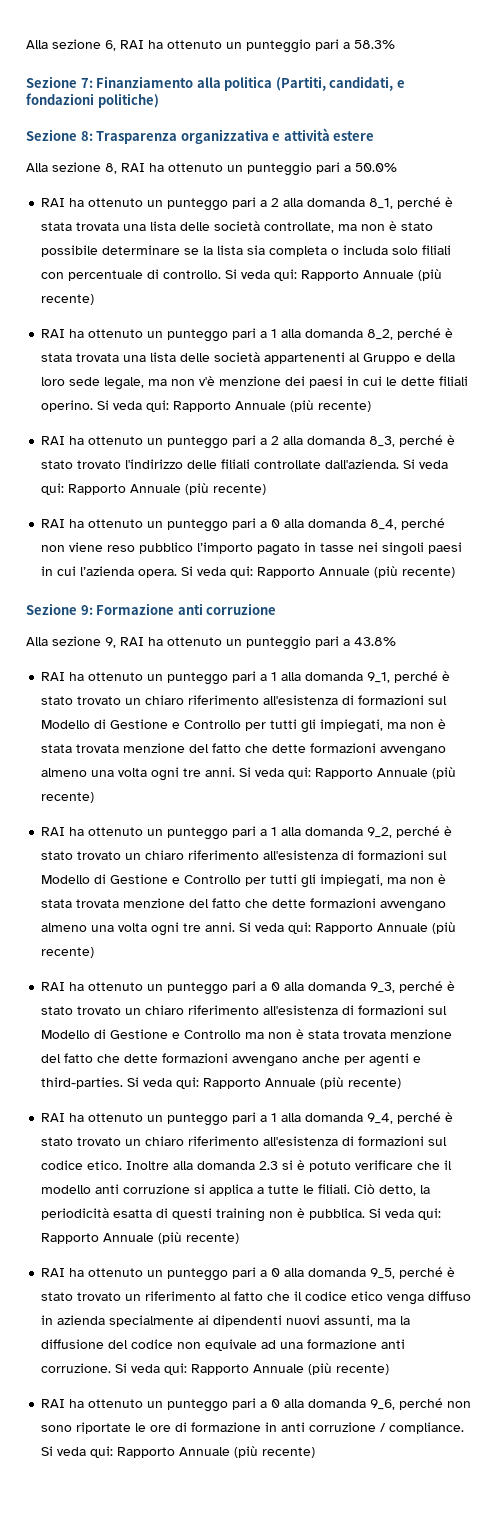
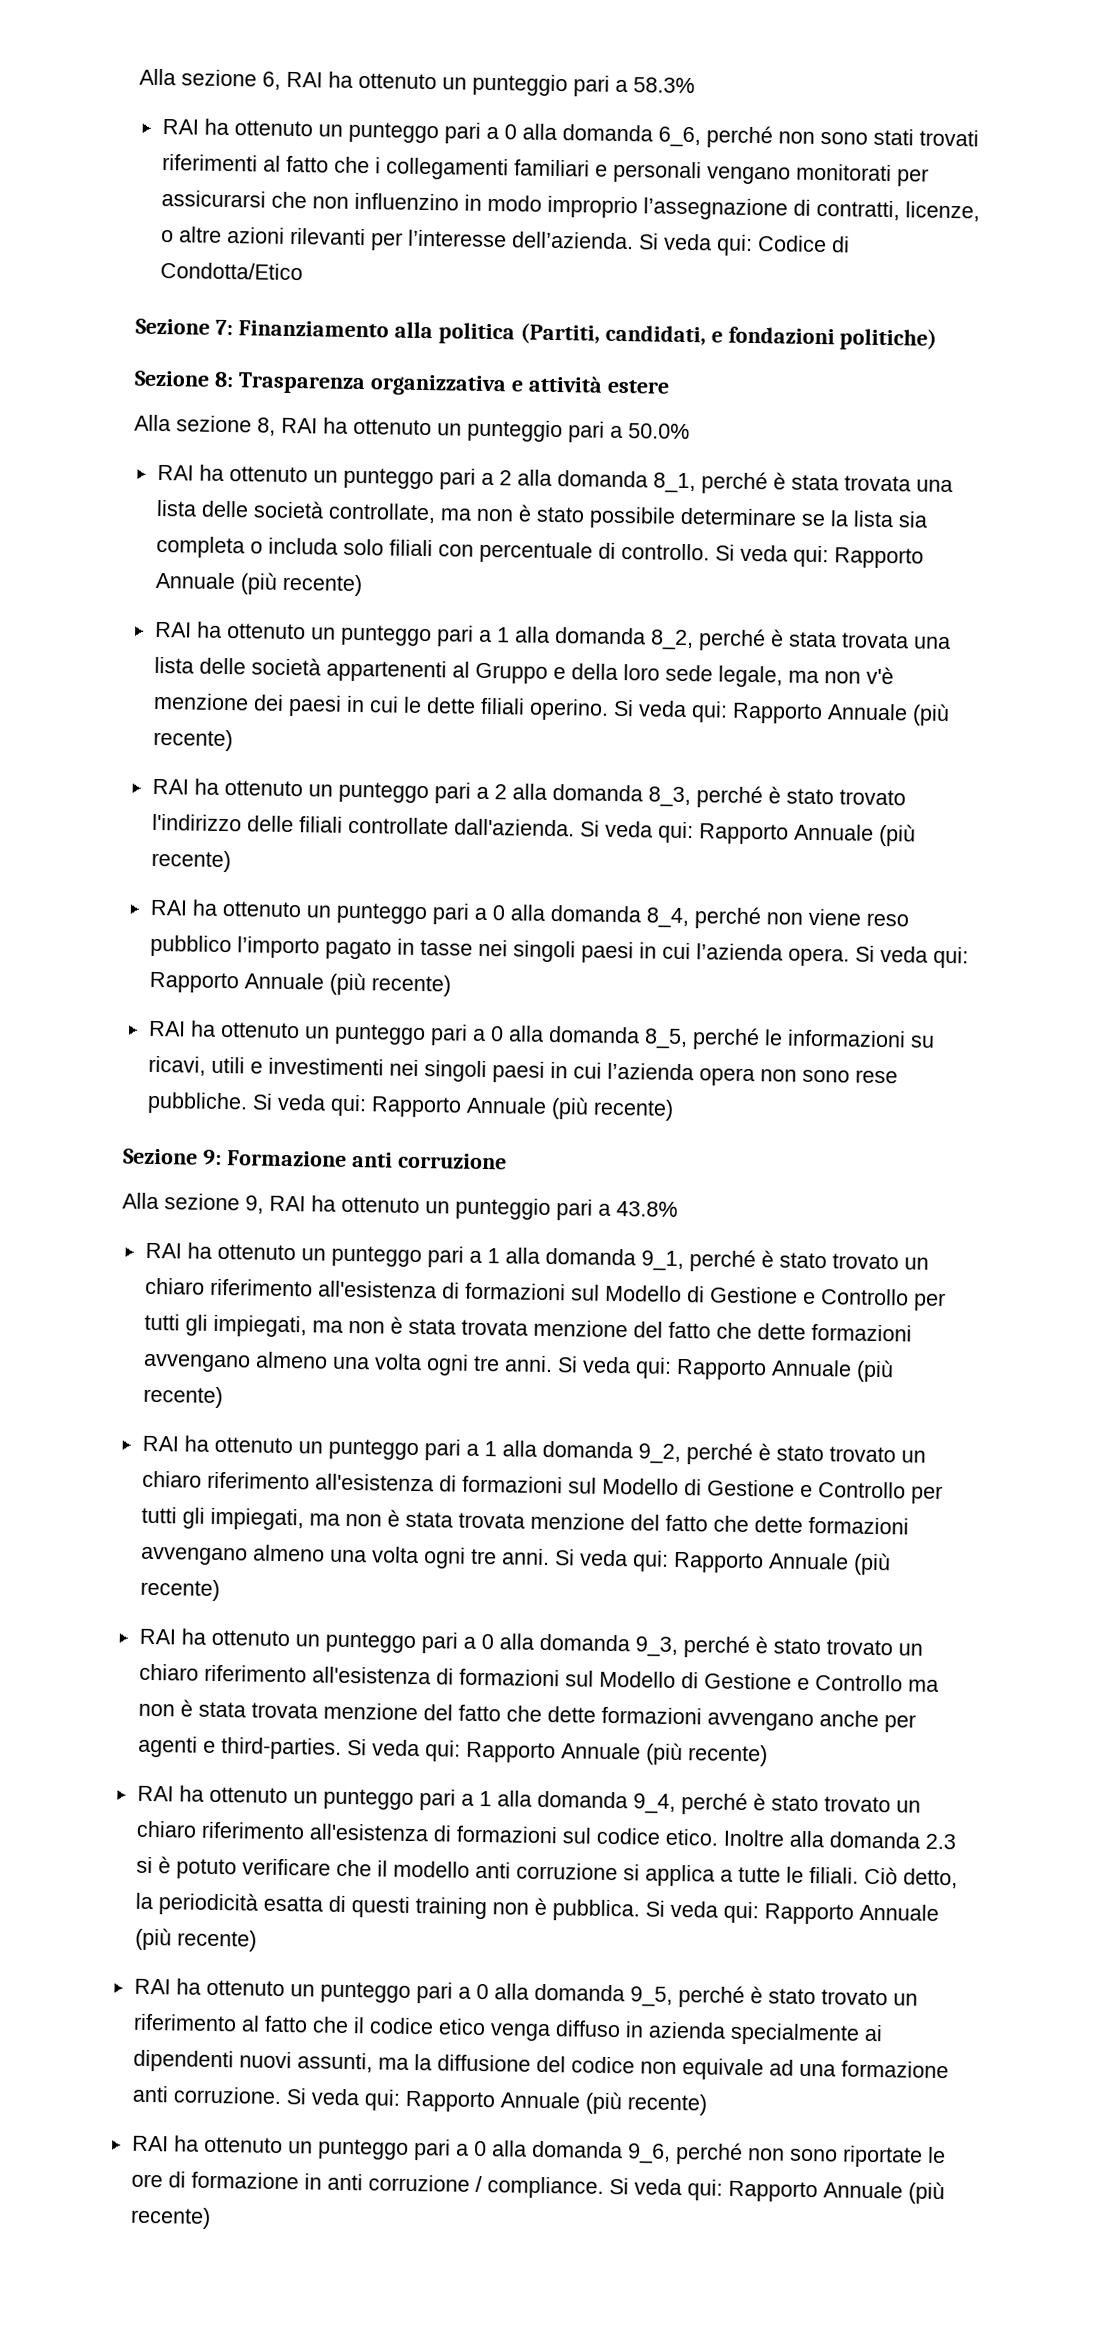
+ RAI ha ottenuto un punteggo pari a 0 alla domanda 6_6, perché non sono stati trovati riferimenti al fatto che i collegamenti familiari e personali vengano monitorati per assicurarsi che non influenzino in modo improprio l’assegnazione di contratti, licenze, o altre azioni rilevanti per l’interesse dell’azienda. Si veda qui: Codice di Condotta/Etico
+ RAI ha ottenuto un punteggo pari a 0 alla domanda 8_5, perché le informazioni su ricavi, utili e investimenti nei singoli paesi in cui l’azienda opera non sono rese pubbliche. Si veda qui: Rapporto Annuale (più recente)

